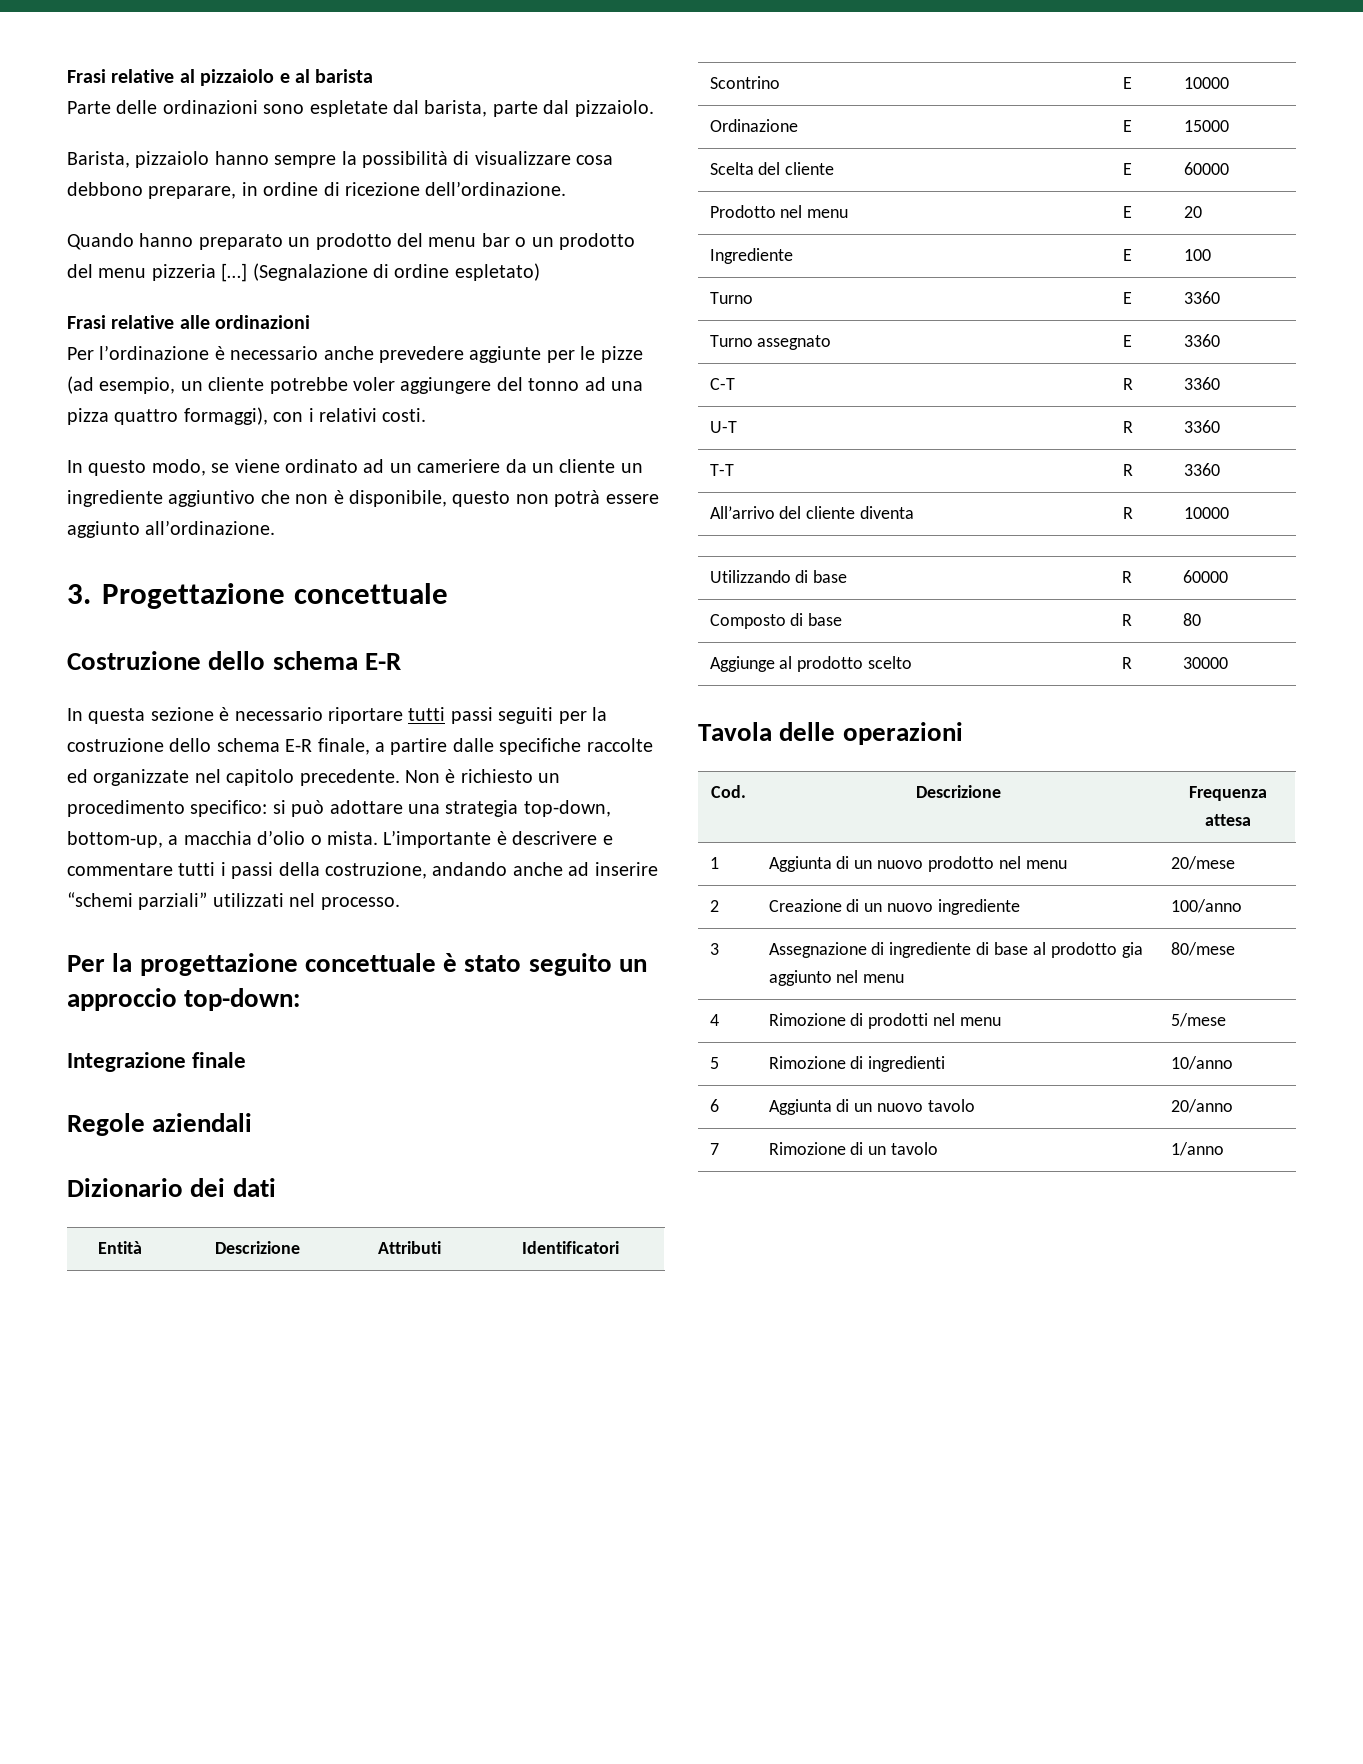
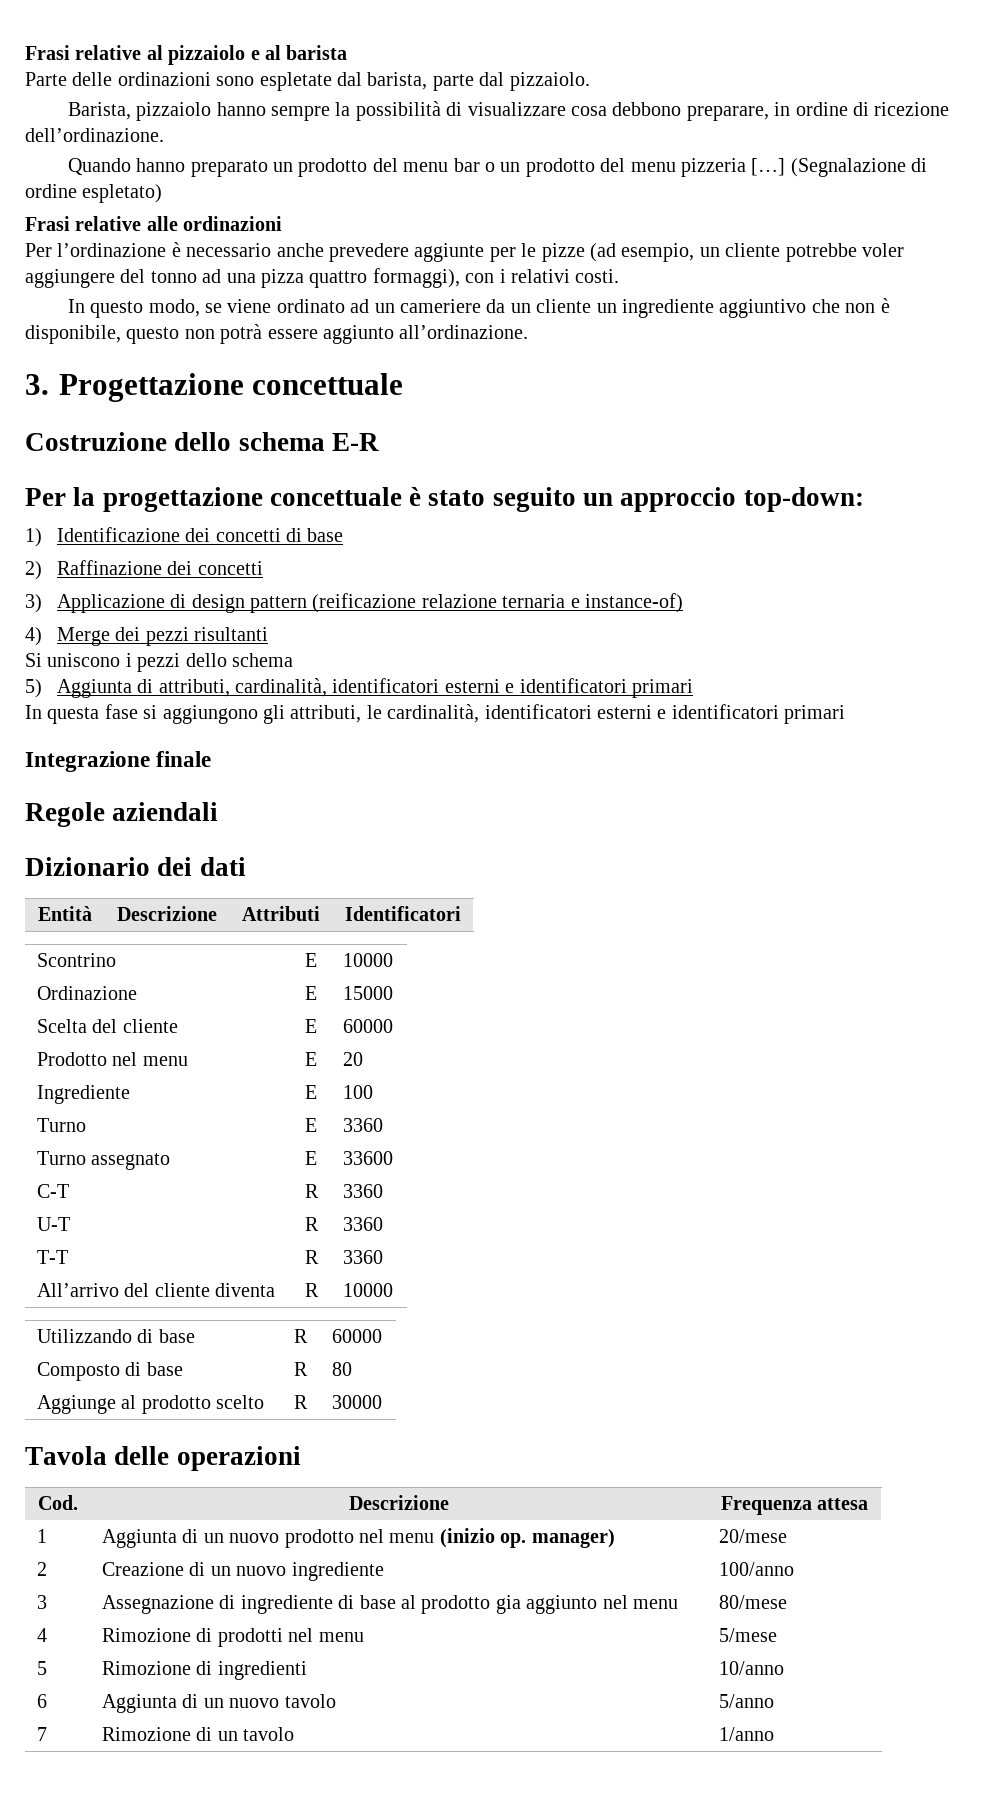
- In questa sezione è necessario riportare tutti passi seguiti per la costruzione dello schema E-R finale, a partire dalle specifiche raccolte ed organizzate nel capitolo precedente. Non è richiesto un procedimento specifico: si può adottare una strategia top-down, bottom-up, a macchia d’olio o mista. L’importante è descrivere e commentare tutti i passi della costruzione, andando anche ad inserire “schemi parziali” utilizzati nel processo.
+ 1) Identificazione dei concetti di base
+ 2) Raffinazione dei concetti
+ 3) Applicazione di design pattern (reificazione relazione ternaria e instance-of)
+ 4) Merge dei pezzi risultanti
+ Si uniscono i pezzi dello schema
+ 5) Aggiunta di attributi, cardinalità, identificatori esterni e identificatori primari
+ In questa fase si aggiungono gli attributi, le cardinalità, identificatori esterni e identificatori primari
- Turno assegnato | E | 3360
+ Turno assegnato | E | 33600
- 1 | Aggiunta di un nuovo prodotto nel menu | 20/mese
+ 1 | Aggiunta di un nuovo prodotto nel menu (inizio op. manager) | 20/mese
- 6 | Aggiunta di un nuovo tavolo | 20/anno
+ 6 | Aggiunta di un nuovo tavolo | 5/anno

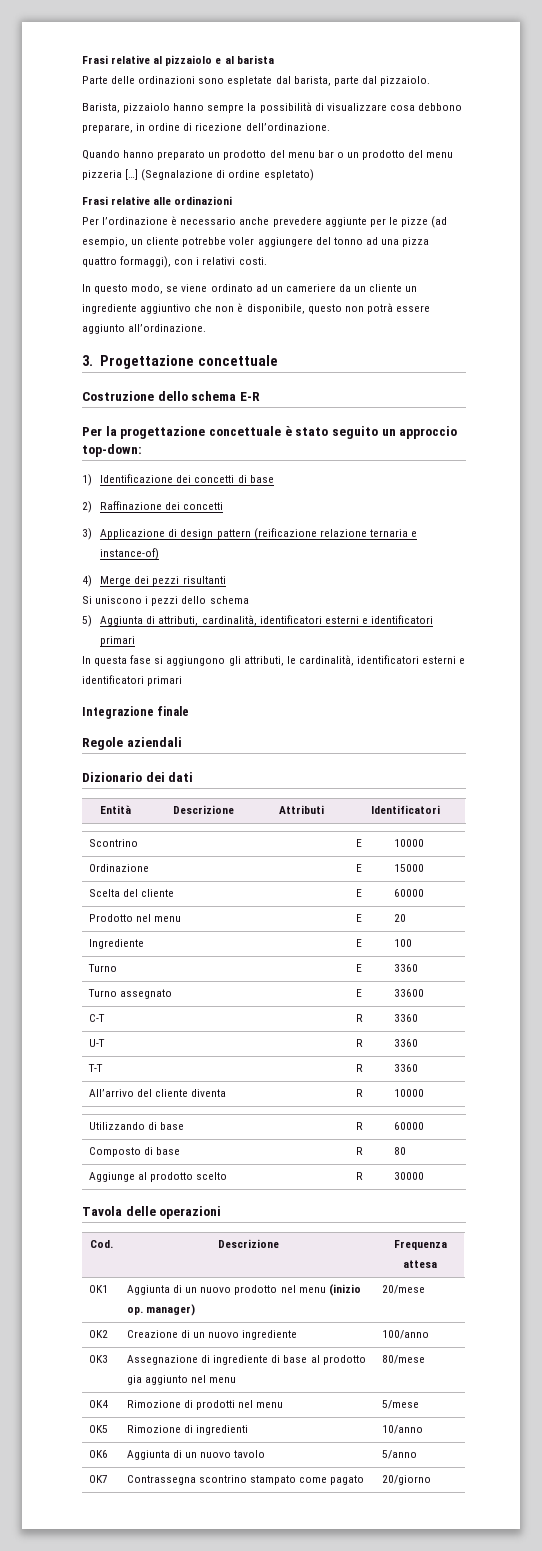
- 1 | Aggiunta di un nuovo prodotto nel menu (inizio op. manager) | 20/mese
+ OK1 | Aggiunta di un nuovo prodotto nel menu (inizio op. manager) | 20/mese
- 2 | Creazione di un nuovo ingrediente | 100/anno
+ OK2 | Creazione di un nuovo ingrediente | 100/anno
- 3 | Assegnazione di ingrediente di base al prodotto gia aggiunto nel menu | 80/mese
+ OK3 | Assegnazione di ingrediente di base al prodotto gia aggiunto nel menu | 80/mese
- 4 | Rimozione di prodotti nel menu | 5/mese
+ OK4 | Rimozione di prodotti nel menu | 5/mese
- 5 | Rimozione di ingredienti | 10/anno
+ OK5 | Rimozione di ingredienti | 10/anno
- 6 | Aggiunta di un nuovo tavolo | 5/anno
+ OK6 | Aggiunta di un nuovo tavolo | 5/anno
- 7 | Rimozione di un tavolo | 1/anno
+ OK7 | Contrassegna scontrino stampato come pagato | 20/giorno

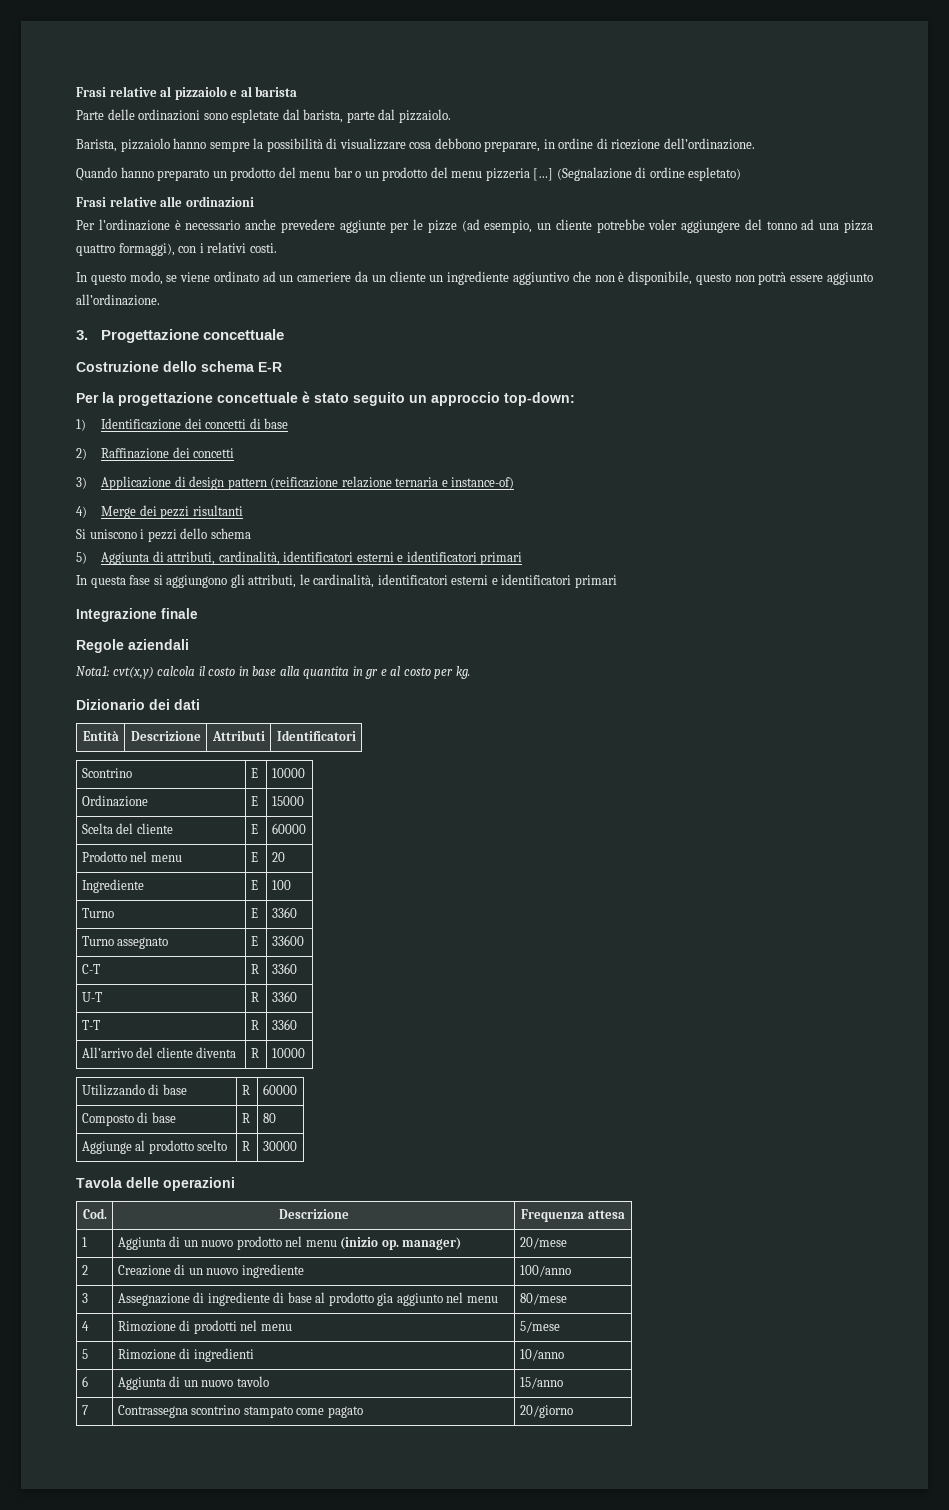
+ Nota1: cvt(x,y) calcola il costo in base alla quantita in gr e al costo per kg.
- OK1 | Aggiunta di un nuovo prodotto nel menu (inizio op. manager) | 20/mese
+ 1 | Aggiunta di un nuovo prodotto nel menu (inizio op. manager) | 20/mese
- OK2 | Creazione di un nuovo ingrediente | 100/anno
+ 2 | Creazione di un nuovo ingrediente | 100/anno
- OK3 | Assegnazione di ingrediente di base al prodotto gia aggiunto nel menu | 80/mese
+ 3 | Assegnazione di ingrediente di base al prodotto gia aggiunto nel menu | 80/mese
- OK4 | Rimozione di prodotti nel menu | 5/mese
+ 4 | Rimozione di prodotti nel menu | 5/mese
- OK5 | Rimozione di ingredienti | 10/anno
+ 5 | Rimozione di ingredienti | 10/anno
- OK6 | Aggiunta di un nuovo tavolo | 5/anno
- OK7 | Contrassegna scontrino stampato come pagato | 20/giorno
+ 6 | Aggiunta di un nuovo tavolo | 15/anno
+ 7 | Contrassegna scontrino stampato come pagato | 20/giorno

